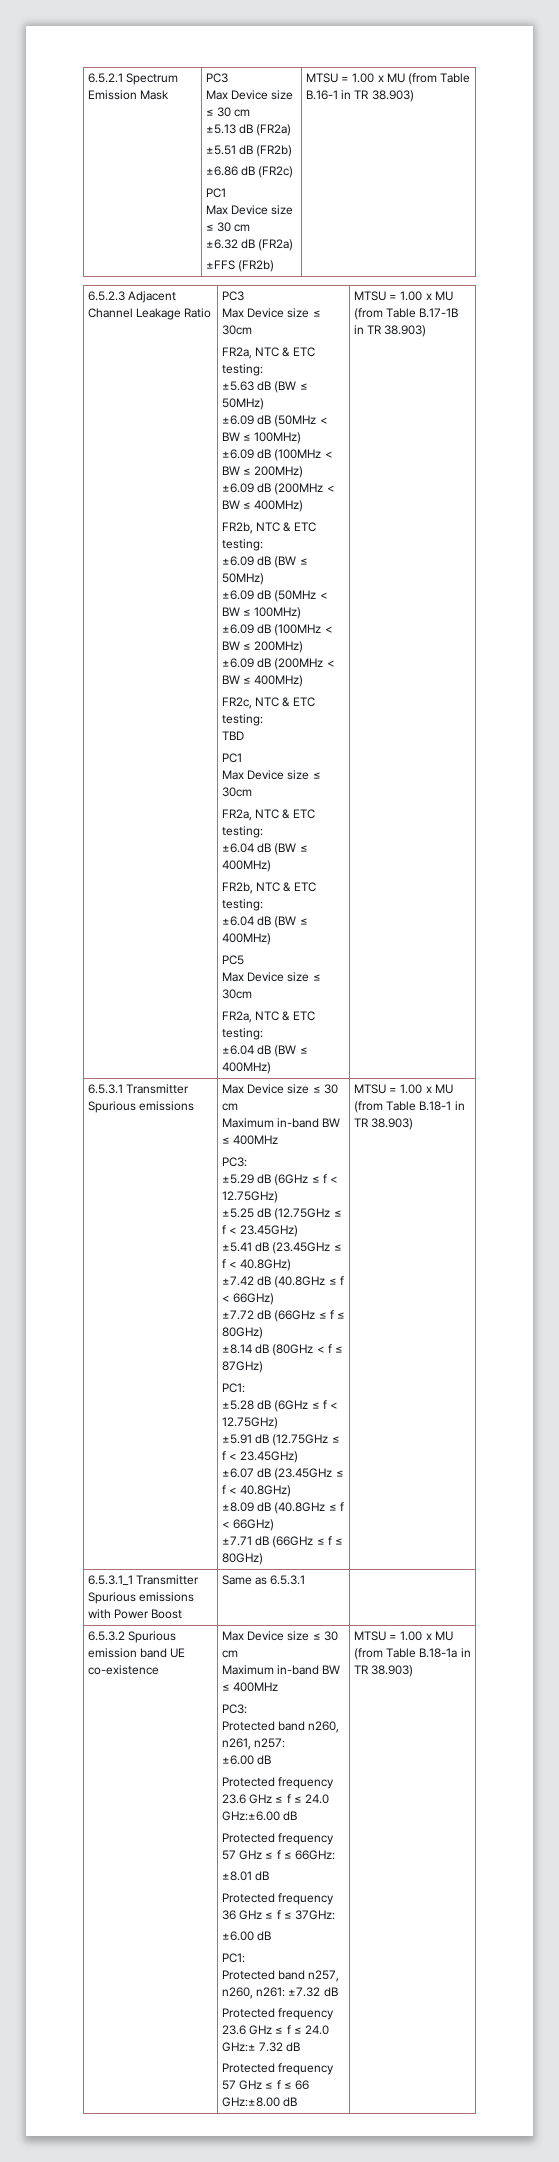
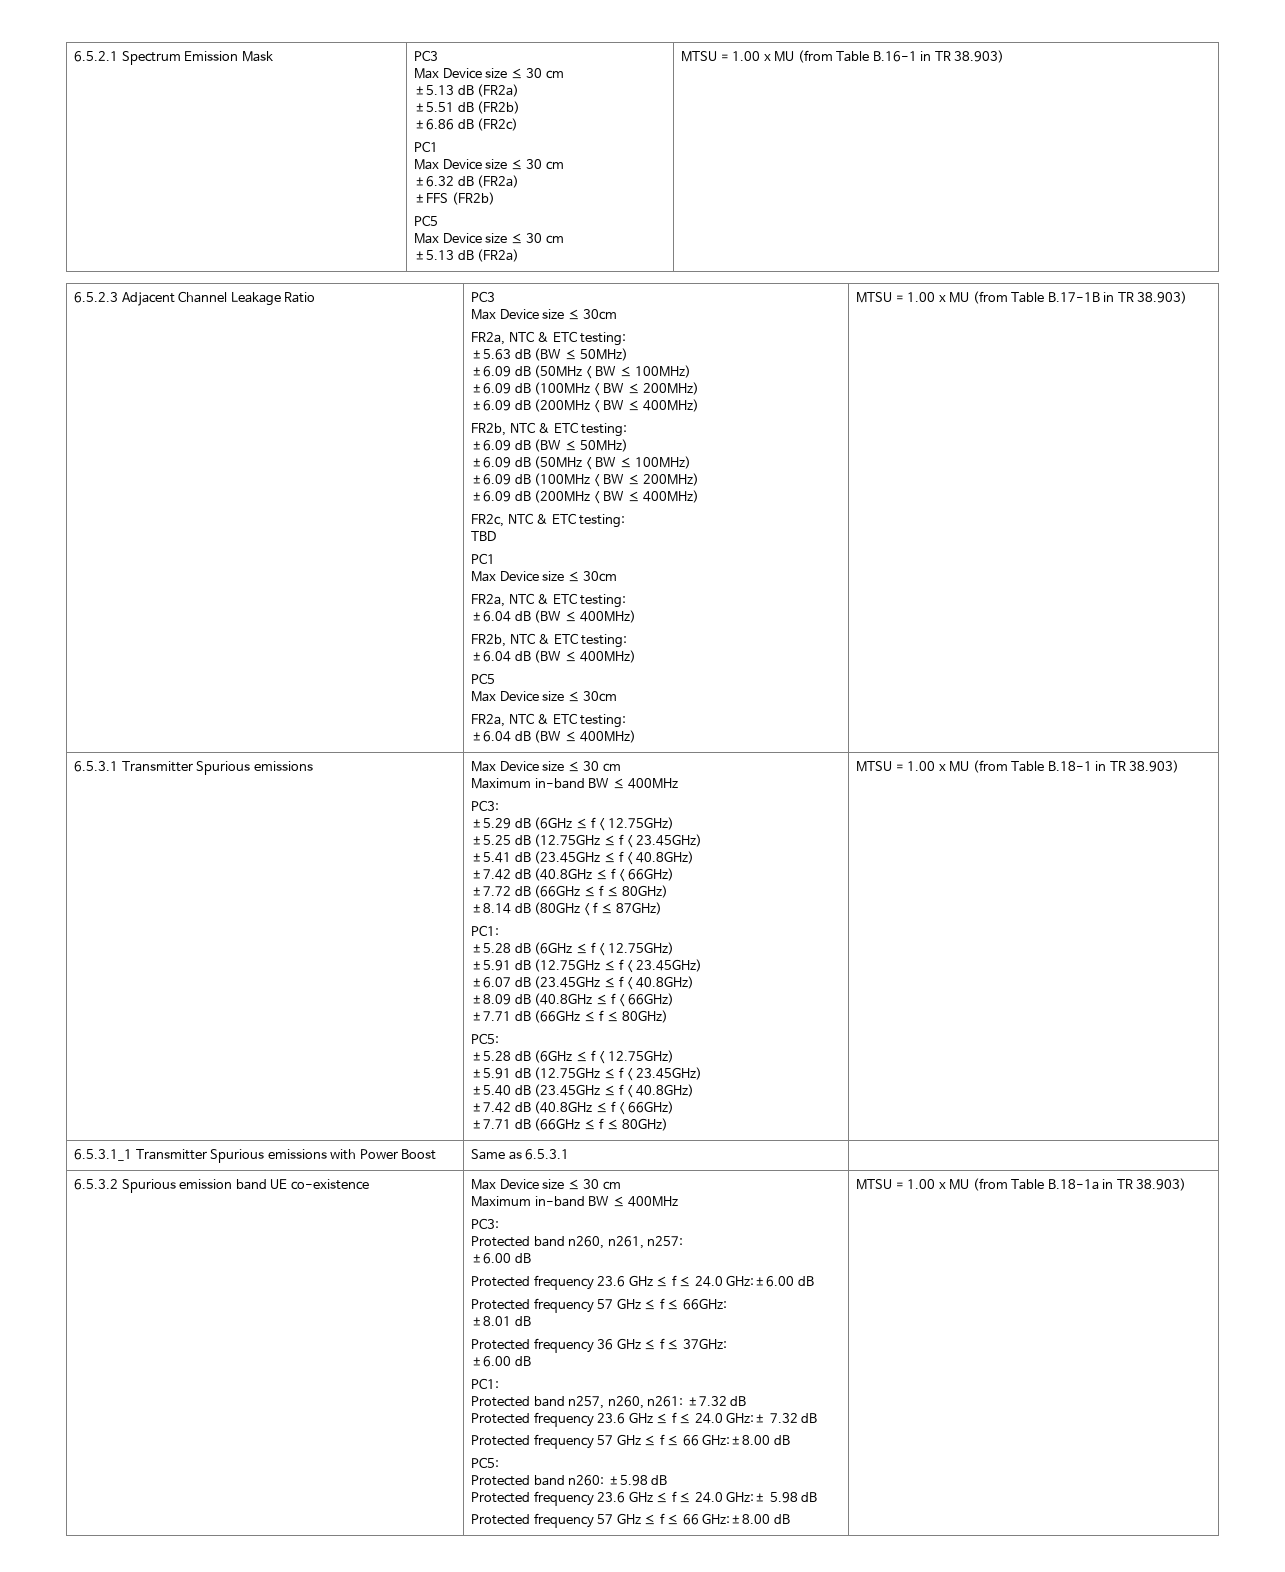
  ±FFS (FR2b)
+ PC5
+ Max Device size ≤ 30 cm
+ ±5.13 dB (FR2a)
  ±8.09 dB (40.8GHz ≤ f < 66GHz)
+ ±7.71 dB (66GHz ≤ f ≤ 80GHz)
+ PC5:
+ ±5.28 dB (6GHz ≤ f < 12.75GHz)
+ ±5.91 dB (12.75GHz ≤ f < 23.45GHz)
+ ±5.40 dB (23.45GHz ≤ f < 40.8GHz)
+ ±7.42 dB (40.8GHz ≤ f < 66GHz)
  Protected frequency 23.6 GHz ≤ f ≤ 24.0 GHz:± 7.32 dB
+ Protected frequency 57 GHz ≤ f ≤ 66 GHz:±8.00 dB
+ PC5:
+ Protected band n260: ±5.98 dB
+ Protected frequency 23.6 GHz ≤ f ≤ 24.0 GHz:± 5.98 dB

